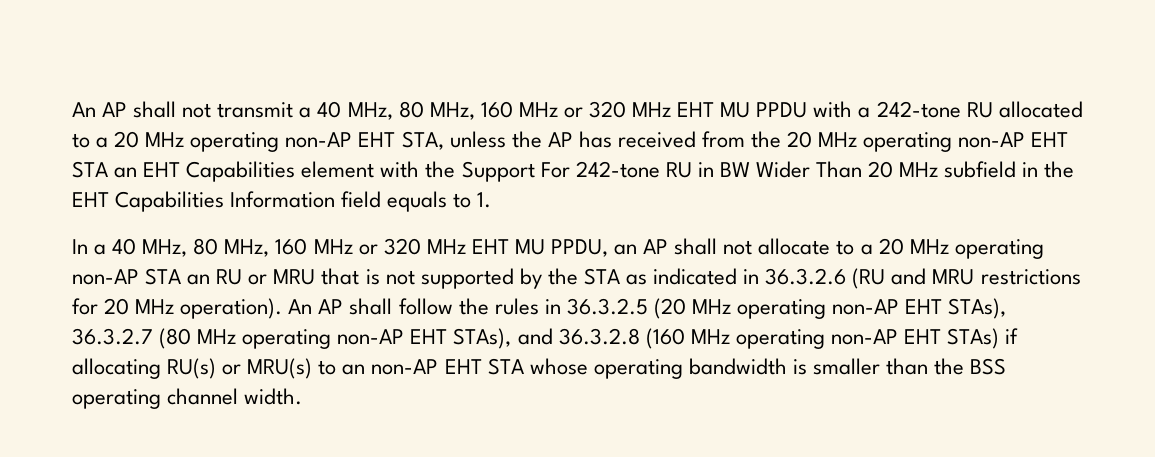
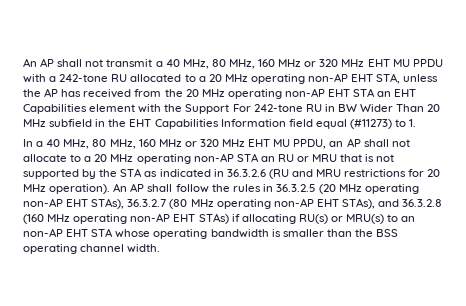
- An AP shall not transmit a 40 MHz, 80 MHz, 160 MHz or 320 MHz EHT MU PPDU with a 242-tone RU allocated to a 20 MHz operating non-AP EHT STA, unless the AP has received from the 20 MHz operating non-AP EHT STA an EHT Capabilities element with the Support For 242-tone RU in BW Wider Than 20 MHz subfield in the EHT Capabilities Information field equals to 1.
+ An AP shall not transmit a 40 MHz, 80 MHz, 160 MHz or 320 MHz EHT MU PPDU with a 242-tone RU allocated to a 20 MHz operating non-AP EHT STA, unless the AP has received from the 20 MHz operating non-AP EHT STA an EHT Capabilities element with the Support For 242-tone RU in BW Wider Than 20 MHz subfield in the EHT Capabilities Information field equal (#11273) to 1.

